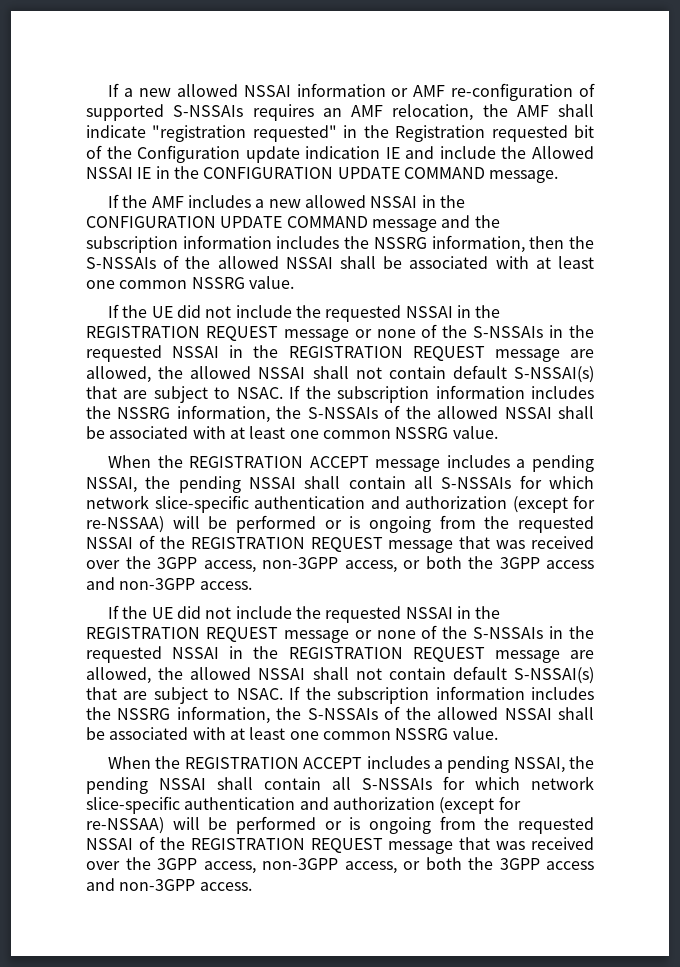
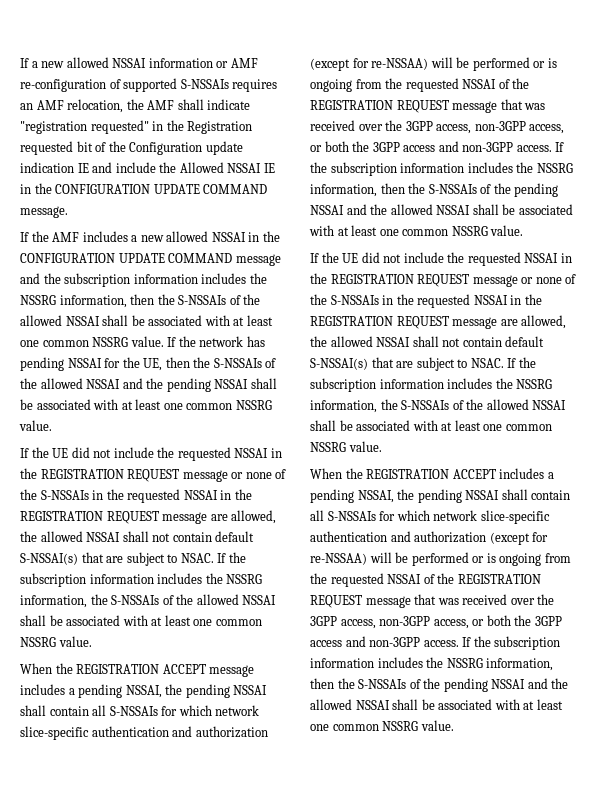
+ If the network has pending NSSAI for the UE, then the S-NSSAIs of the allowed NSSAI and the pending NSSAI shall be associated with at least one common NSSRG value.
- When the REGISTRATION ACCEPT message includes a pending NSSAI, the pending NSSAI shall contain all S-NSSAIs for which network slice-specific authentication and authorization (except for re-NSSAA) will be performed or is ongoing from the requested NSSAI of the REGISTRATION REQUEST message that was received over the 3GPP access, non-3GPP access, or both the 3GPP access and non-3GPP access.
+ When the REGISTRATION ACCEPT message includes a pending NSSAI, the pending NSSAI shall contain all S-NSSAIs for which network slice-specific authentication and authorization (except for re-NSSAA) will be performed or is ongoing from the requested NSSAI of the REGISTRATION REQUEST message that was received over the 3GPP access, non-3GPP access, or both the 3GPP access and non-3GPP access. If the subscription information includes the NSSRG information, then the S-NSSAIs of the pending NSSAI and the allowed NSSAI shall be associated with at least one common NSSRG value.
- When the REGISTRATION ACCEPT includes a pending NSSAI, the pending NSSAI shall contain all S-NSSAIs for which network slice-specific authentication and authorization (except for re-NSSAA) will be performed or is ongoing from the requested NSSAI of the REGISTRATION REQUEST message that was received over the 3GPP access, non-3GPP access, or both the 3GPP access and non-3GPP access.
+ When the REGISTRATION ACCEPT includes a pending NSSAI, the pending NSSAI shall contain all S-NSSAIs for which network slice-specific authentication and authorization (except for re-NSSAA) will be performed or is ongoing from the requested NSSAI of the REGISTRATION REQUEST message that was received over the 3GPP access, non-3GPP access, or both the 3GPP access and non-3GPP access. If the subscription information includes the NSSRG information, then the S-NSSAIs of the pending NSSAI and the allowed NSSAI shall be associated with at least one common NSSRG value.

